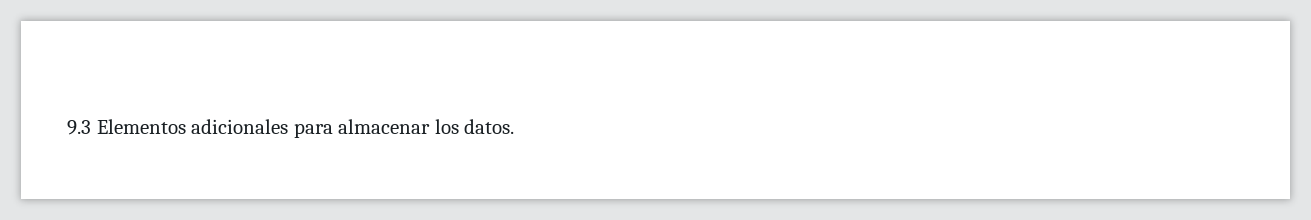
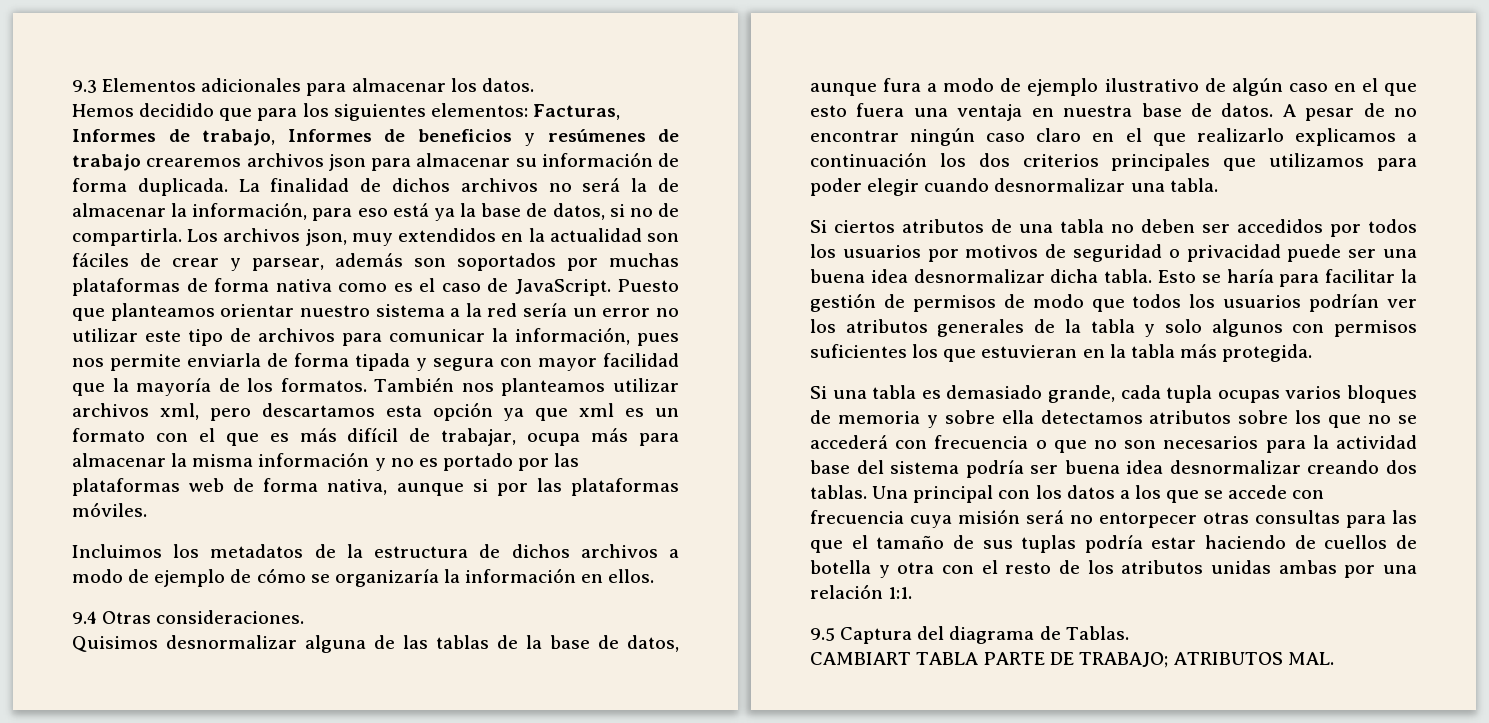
+ Hemos decidido que para los siguientes elementos: Facturas, Informes de trabajo, Informes de beneficios y resúmenes de trabajo crearemos archivos json para almacenar su información de forma duplicada. La finalidad de dichos archivos no será la de almacenar la información, para eso está ya la base de datos, si no de compartirla. Los archivos json, muy extendidos en la actualidad son fáciles de crear y parsear, además son soportados por muchas plataformas de forma nativa como es el caso de JavaScript. Puesto que planteamos orientar nuestro sistema a la red sería un error no utilizar este tipo de archivos para comunicar la información, pues nos permite enviarla de forma tipada y segura con mayor facilidad que la mayoría de los formatos. También nos planteamos utilizar archivos xml, pero descartamos esta opción ya que xml es un formato con el que es más difícil de trabajar, ocupa más para almacenar la misma información y no es portado por las plataformas web de forma nativa, aunque si por las plataformas móviles.
+ Incluimos los metadatos de la estructura de dichos archivos a modo de ejemplo de cómo se organizaría la información en ellos.
+ 9.4 Otras consideraciones.
+ Quisimos desnormalizar alguna de las tablas de la base de datos, aunque fura a modo de ejemplo ilustrativo de algún caso en el que esto fuera una ventaja en nuestra base de datos. A pesar de no encontrar ningún caso claro en el que realizarlo explicamos a continuación los dos criterios principales que utilizamos para poder elegir cuando desnormalizar una tabla.
+ Si ciertos atributos de una tabla no deben ser accedidos por todos los usuarios por motivos de seguridad o privacidad puede ser una buena idea desnormalizar dicha tabla. Esto se haría para facilitar la gestión de permisos de modo que todos los usuarios podrían ver los atributos generales de la tabla y solo algunos con permisos suficientes los que estuvieran en la tabla más protegida.
+ Si una tabla es demasiado grande, cada tupla ocupas varios bloques de memoria y sobre ella detectamos atributos sobre los que no se accederá con frecuencia o que no son necesarios para la actividad base del sistema podría ser buena idea desnormalizar creando dos tablas. Una principal con los datos a los que se accede con frecuencia cuya misión será no entorpecer otras consultas para las que el tamaño de sus tuplas podría estar haciendo de cuellos de botella y otra con el resto de los atributos unidas ambas por una relación 1:1.
+ 9.5 Captura del diagrama de Tablas.
+ CAMBIART TABLA PARTE DE TRABAJO; ATRIBUTOS MAL.

